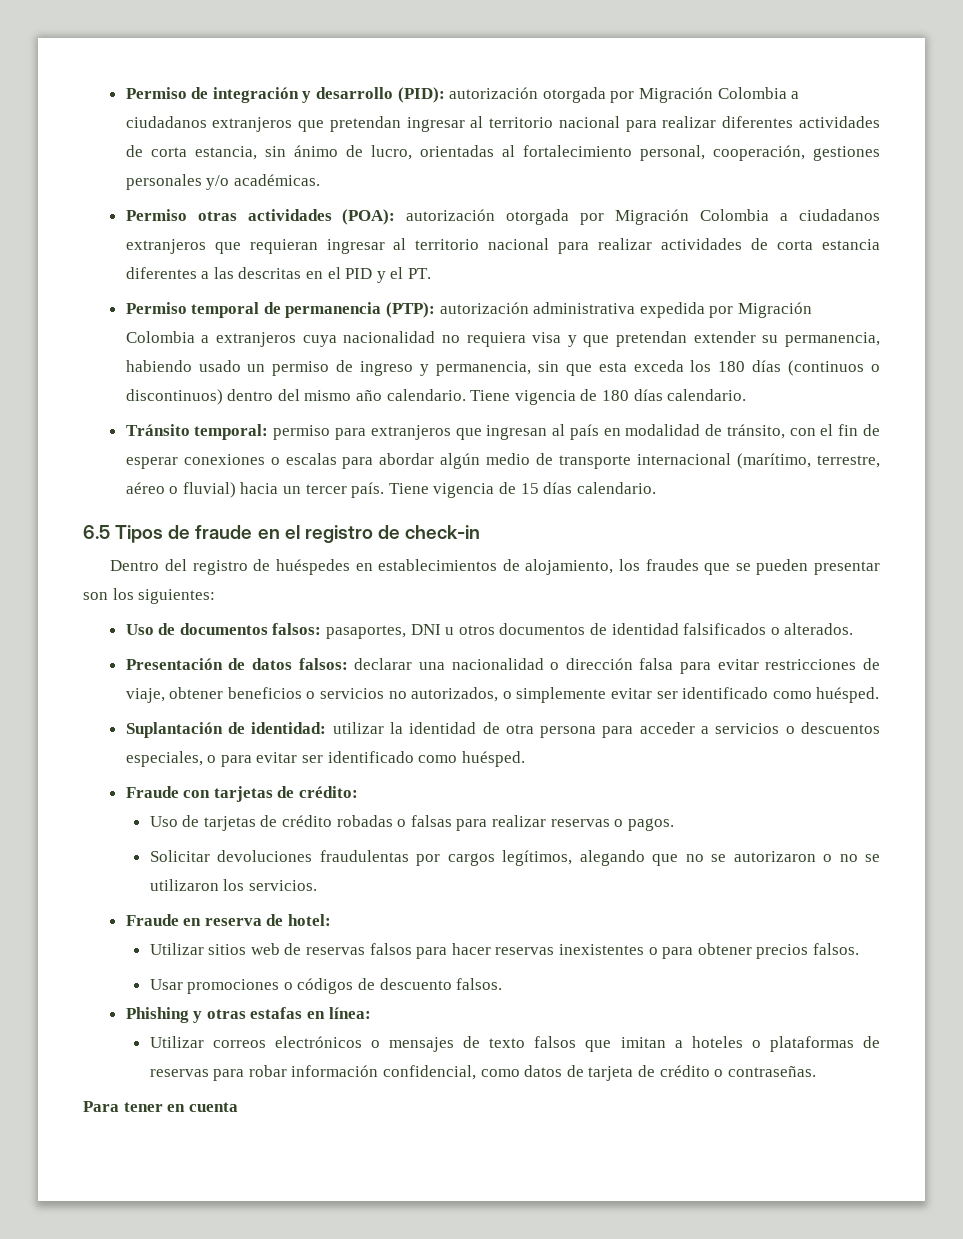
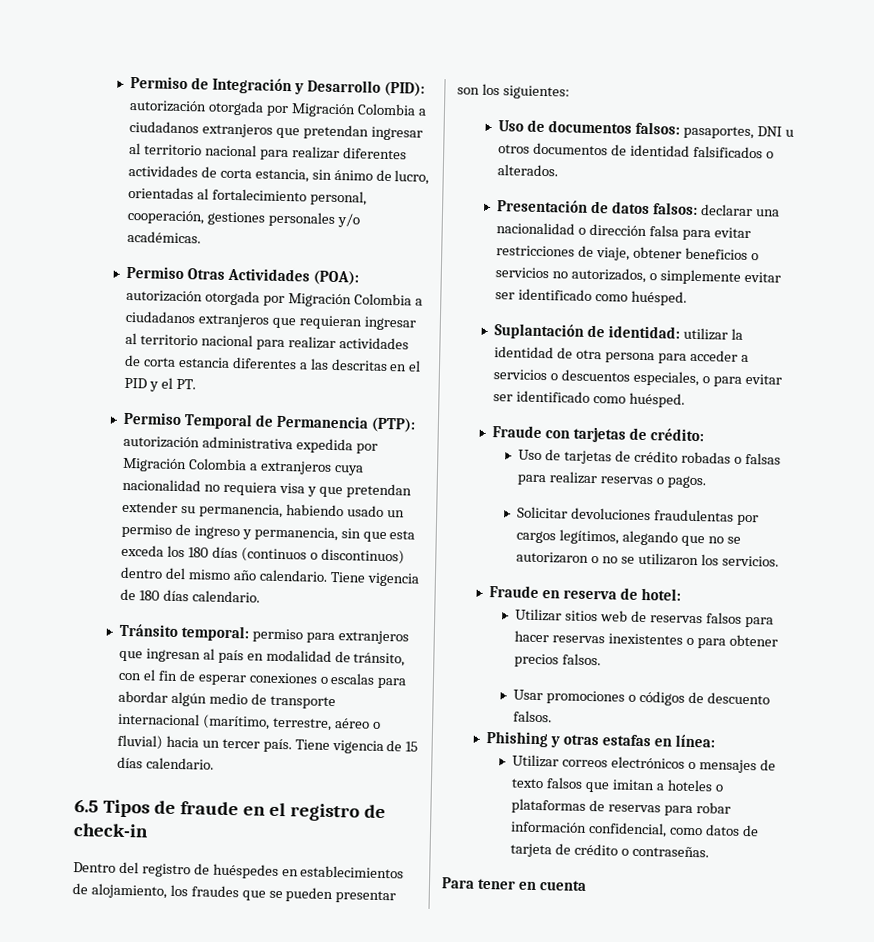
- Permiso de integración y desarrollo (PID): autorización otorgada por Migración Colombia a ciudadanos extranjeros que pretendan ingresar al territorio nacional para realizar diferentes actividades de corta estancia, sin ánimo de lucro, orientadas al fortalecimiento personal, cooperación, gestiones personales y/o académicas.
+ Permiso de Integración y Desarrollo (PID): autorización otorgada por Migración Colombia a ciudadanos extranjeros que pretendan ingresar al territorio nacional para realizar diferentes actividades de corta estancia, sin ánimo de lucro, orientadas al fortalecimiento personal, cooperación, gestiones personales y/o académicas.
- Permiso otras actividades (POA): autorización otorgada por Migración Colombia a ciudadanos extranjeros que requieran ingresar al territorio nacional para realizar actividades de corta estancia diferentes a las descritas en el PID y el PT.
+ Permiso Otras Actividades (POA): autorización otorgada por Migración Colombia a ciudadanos extranjeros que requieran ingresar al territorio nacional para realizar actividades de corta estancia diferentes a las descritas en el PID y el PT.
- Permiso temporal de permanencia (PTP): autorización administrativa expedida por Migración Colombia a extranjeros cuya nacionalidad no requiera visa y que pretendan extender su permanencia, habiendo usado un permiso de ingreso y permanencia, sin que esta exceda los 180 días (continuos o discontinuos) dentro del mismo año calendario.
+ Permiso Temporal de Permanencia (PTP): autorización administrativa expedida por Migración Colombia a extranjeros cuya nacionalidad no requiera visa y que pretendan extender su permanencia, habiendo usado un permiso de ingreso y permanencia, sin que esta exceda los 180 días (continuos o discontinuos) dentro del mismo año calendario.

